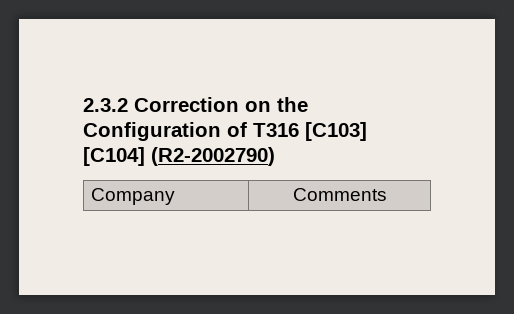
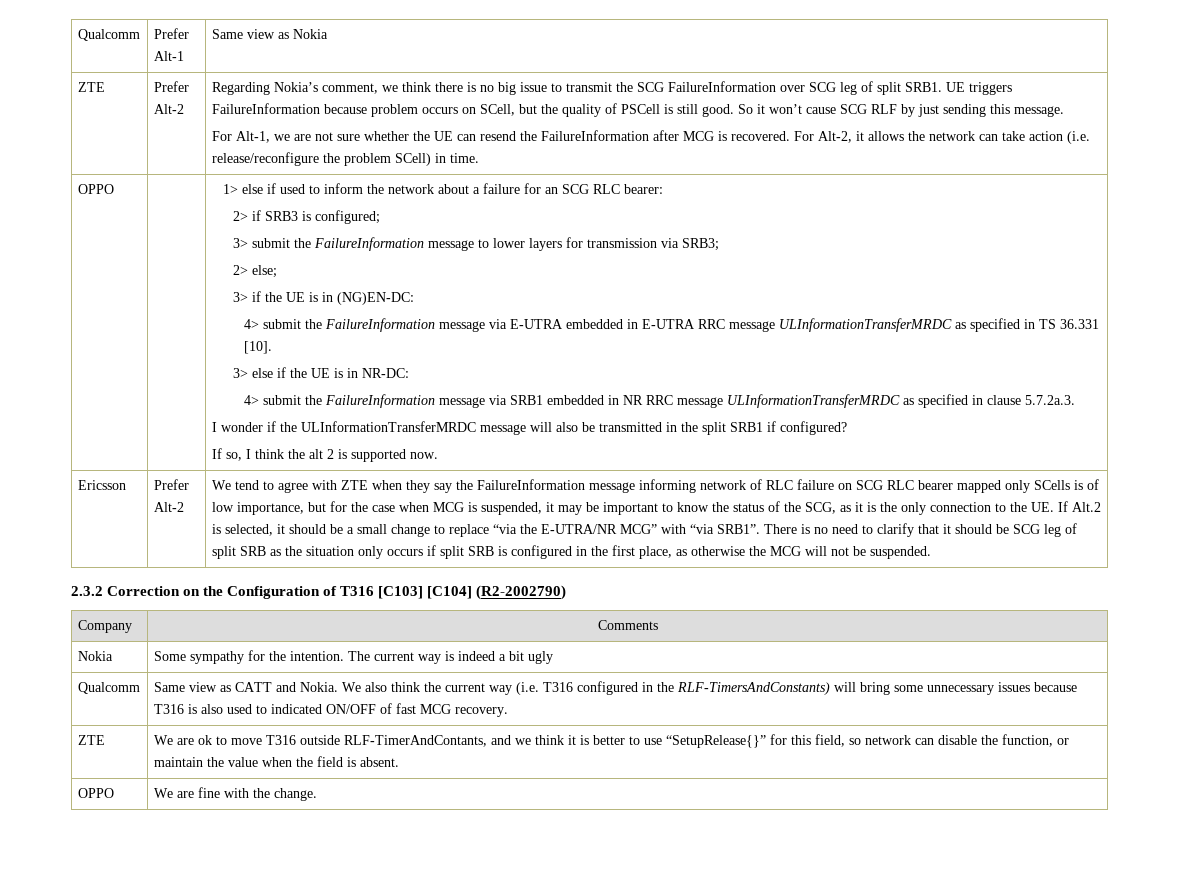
+ Qualcomm | Prefer Alt-1 | Same view as Nokia
+ ZTE | Prefer Alt-2 | Regarding Nokia’s comment, we think there is no big issue to transmit the SCG FailureInformation over SCG leg of split SRB1. UE triggers FailureInformation because problem occurs on SCell, but the quality of PSCell is still good. So it won’t cause SCG RLF by just sending this message.
+ For Alt-1, we are not sure whether the UE can resend the FailureInformation after MCG is recovered. For Alt-2, it allows the network can take action (i.e. release/reconfigure the problem SCell) in time.
+ OPPO | | 1> else if used to inform the network about a failure for an SCG RLC bearer:
+ 2> if SRB3 is configured;
+ 3> submit the FailureInformation message to lower layers for transmission via SRB3;
+ 2> else;
+ 3> if the UE is in (NG)EN-DC:
+ 4> submit the FailureInformation message via E-UTRA embedded in E-UTRA RRC message ULInformationTransferMRDC as specified in TS 36.331 [10].
+ 3> else if the UE is in NR-DC:
+ 4> submit the FailureInformation message via SRB1 embedded in NR RRC message ULInformationTransferMRDC as specified in clause 5.7.2a.3.
+ I wonder if the ULInformationTransferMRDC message will also be transmitted in the split SRB1 if configured?
+ If so, I think the alt 2 is supported now.
+ Ericsson | Prefer Alt-2 | We tend to agree with ZTE when they say the FailureInformation message informing network of RLC failure on SCG RLC bearer mapped only SCells is of low importance, but for the case when MCG is suspended, it may be important to know the status of the SCG, as it is the only connection to the UE. If Alt.2 is selected, it should be a small change to replace “via the E-UTRA/NR MCG” with “via SRB1”. There is no need to clarify that it should be SCG leg of split SRB as the situation only occurs if split SRB is configured in the first place, as otherwise the MCG will not be suspended.
+ Nokia | Some sympathy for the intention. The current way is indeed a bit ugly
+ Qualcomm | Same view as CATT and Nokia. We also think the current way (i.e. T316 configured in the RLF-TimersAndConstants) will bring some unnecessary issues because T316 is also used to indicated ON/OFF of fast MCG recovery.
+ ZTE | We are ok to move T316 outside RLF-TimerAndContants, and we think it is better to use “SetupRelease{}” for this field, so network can disable the function, or maintain the value when the field is absent.
+ OPPO | We are fine with the change.

